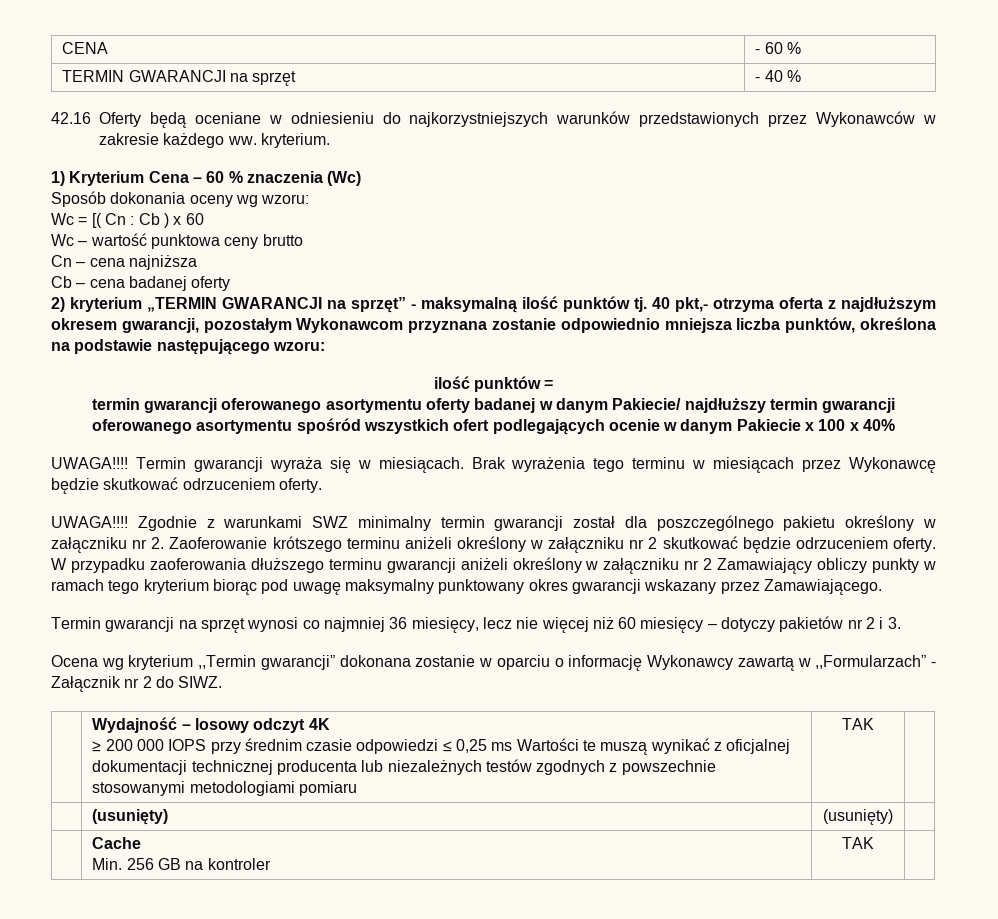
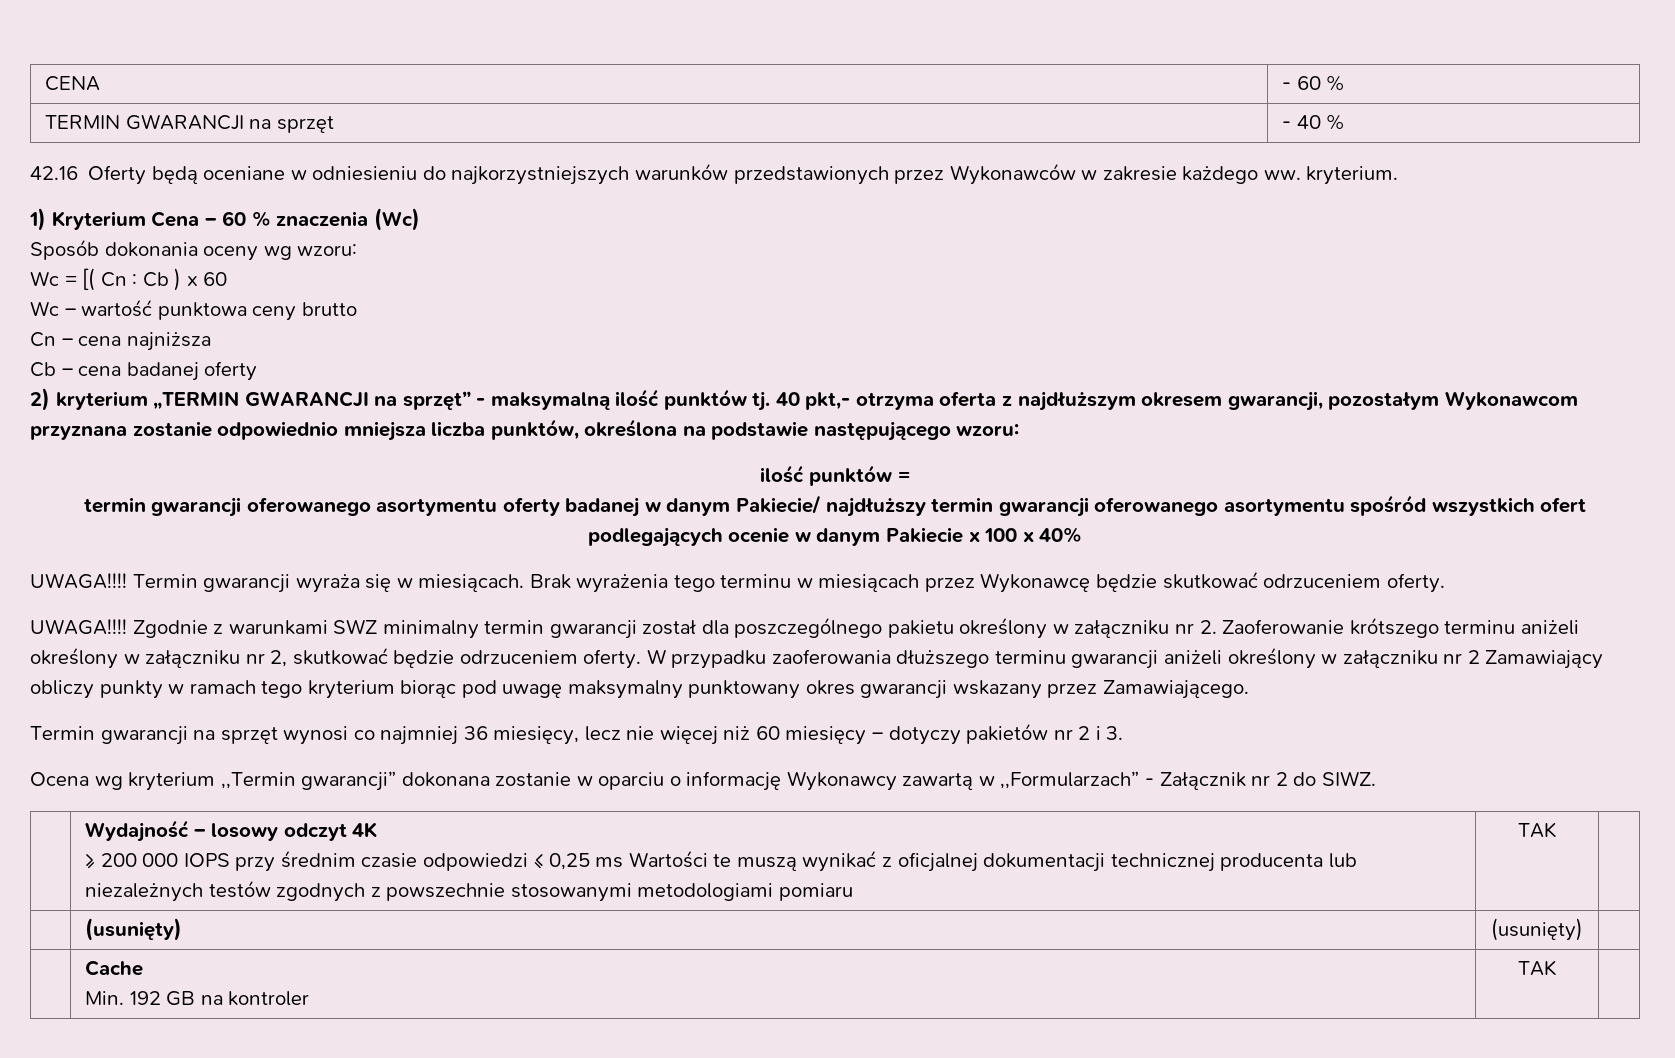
- Zgodnie z warunkami SWZ minimalny termin gwarancji został dla poszczególnego pakietu określony w załączniku nr 2. Zaoferowanie krótszego terminu aniżeli określony w załączniku nr 2 skutkować będzie odrzuceniem oferty.
+ Zgodnie z warunkami SWZ minimalny termin gwarancji został dla poszczególnego pakietu określony w załączniku nr 2. Zaoferowanie krótszego terminu aniżeli określony w załączniku nr 2, skutkować będzie odrzuceniem oferty.
  | Cache
- Min. 256 GB na kontroler | TAK |
+ Min. 192 GB na kontroler | TAK |

